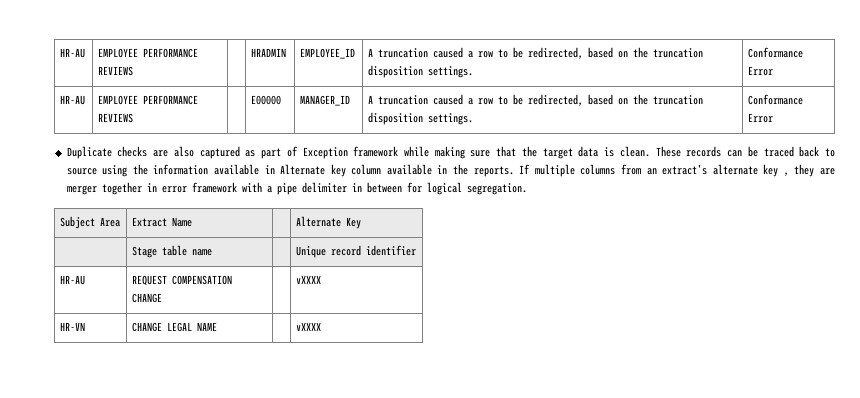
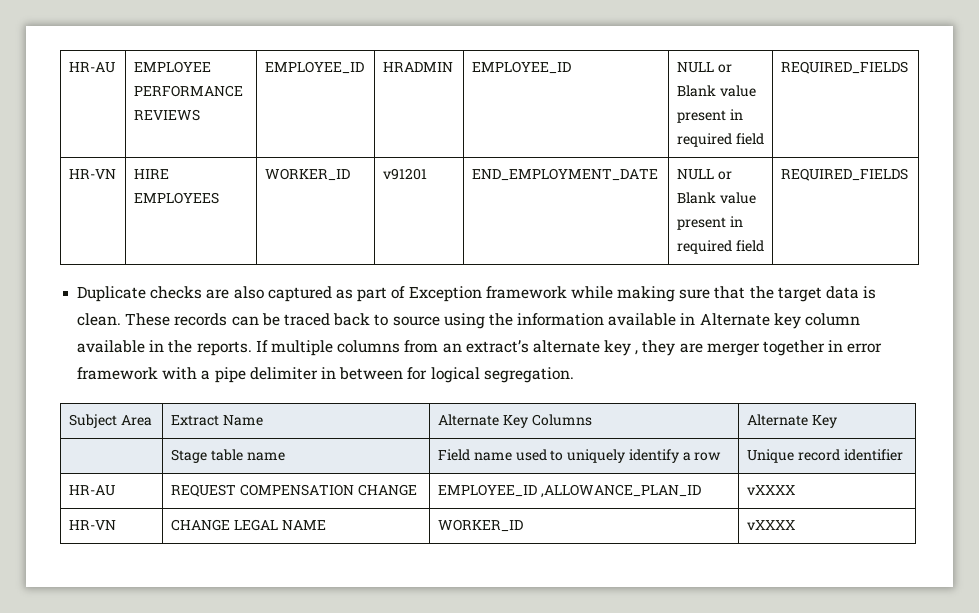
- HR-AU | EMPLOYEE PERFORMANCE REVIEWS | | HRADMIN | EMPLOYEE_ID | A truncation caused a row to be redirected, based on the truncation disposition settings. | Conformance Error
- HR-AU | EMPLOYEE PERFORMANCE REVIEWS | | E00000 | MANAGER_ID | A truncation caused a row to be redirected, based on the truncation disposition settings. | Conformance Error
+ HR-AU | EMPLOYEE PERFORMANCE REVIEWS | EMPLOYEE_ID | HRADMIN | EMPLOYEE_ID | NULL or Blank value present in required field | REQUIRED_FIELDS
+ HR-VN | HIRE EMPLOYEES | WORKER_ID | v91201 | END_EMPLOYMENT_DATE | NULL or Blank value present in required field | REQUIRED_FIELDS
- Subject Area | Extract Name | | Alternate Key
+ Subject Area | Extract Name | Alternate Key Columns | Alternate Key
- | Stage table name | | Unique record identifier
+ | Stage table name | Field name used to uniquely identify a row | Unique record identifier
- HR-AU | REQUEST COMPENSATION CHANGE | | vXXXX
+ HR-AU | REQUEST COMPENSATION CHANGE | EMPLOYEE_ID ,ALLOWANCE_PLAN_ID | vXXXX
- HR-VN | CHANGE LEGAL NAME | | vXXXX
+ HR-VN | CHANGE LEGAL NAME | WORKER_ID | vXXXX

